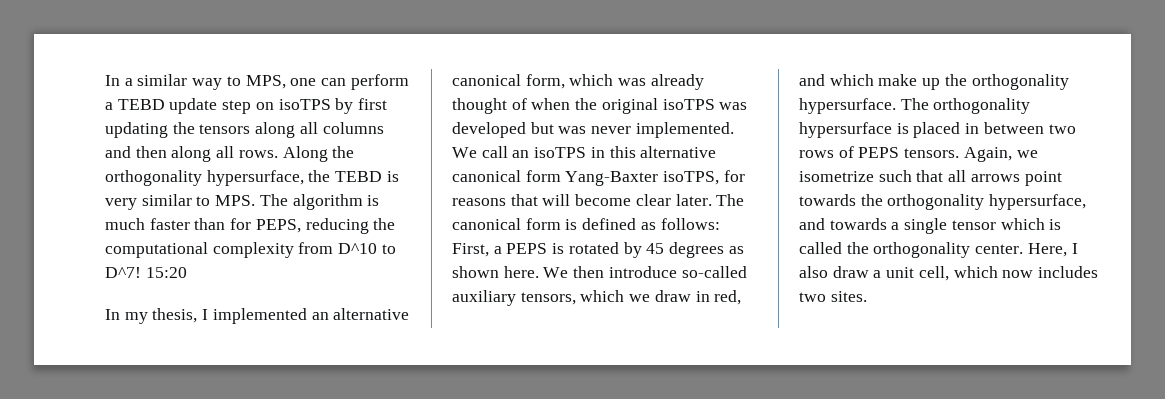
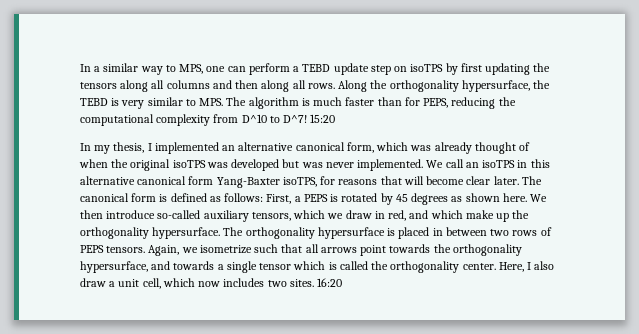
+ 16:20

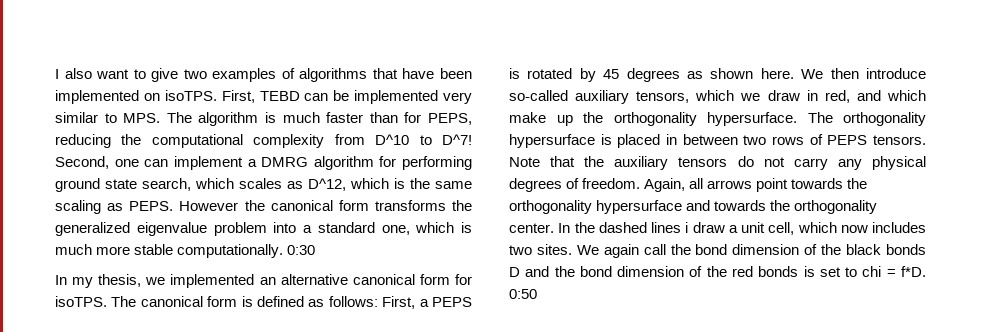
- In a similar way to MPS, one can perform a TEBD update step on isoTPS by first updating the tensors along all columns and then along all rows. Along the orthogonality hypersurface, the TEBD is very similar to MPS. The algorithm is much faster than for PEPS, reducing the computational complexity from D^10 to D^7!
+ I also want to give two examples of algorithms that have been implemented on isoTPS. First, TEBD can be implemented very similar to MPS. The algorithm is much faster than for PEPS, reducing the computational complexity from D^10 to D^7!
- 15:20
+ Second, one can implement a DMRG algorithm for performing ground state search, which scales as D^12, which is the same scaling as PEPS. However the canonical form transforms the generalized eigenvalue problem into a standard one, which is much more stable computationally. 0:30
- In my thesis, I implemented an alternative canonical form, which was already thought of when the original isoTPS was developed but was never implemented. We call an isoTPS in this alternative canonical form Yang-Baxter isoTPS, for reasons that will become clear later.
+ In my thesis, we implemented an alternative canonical form for isoTPS.
- Again, we isometrize such that all arrows point towards the orthogonality hypersurface, and towards a single tensor which is called the orthogonality center. Here, I also draw a unit cell, which now includes two sites.
+ Note that the auxiliary tensors do not carry any physical degrees of freedom. Again, all arrows point towards the orthogonality hypersurface and towards the orthogonality center. In the dashed lines i draw a unit cell, which now includes two sites.
- 16:20
+ We again call the bond dimension of the black bonds D and the bond dimension of the red bonds is set to chi = f*D. 0:50

